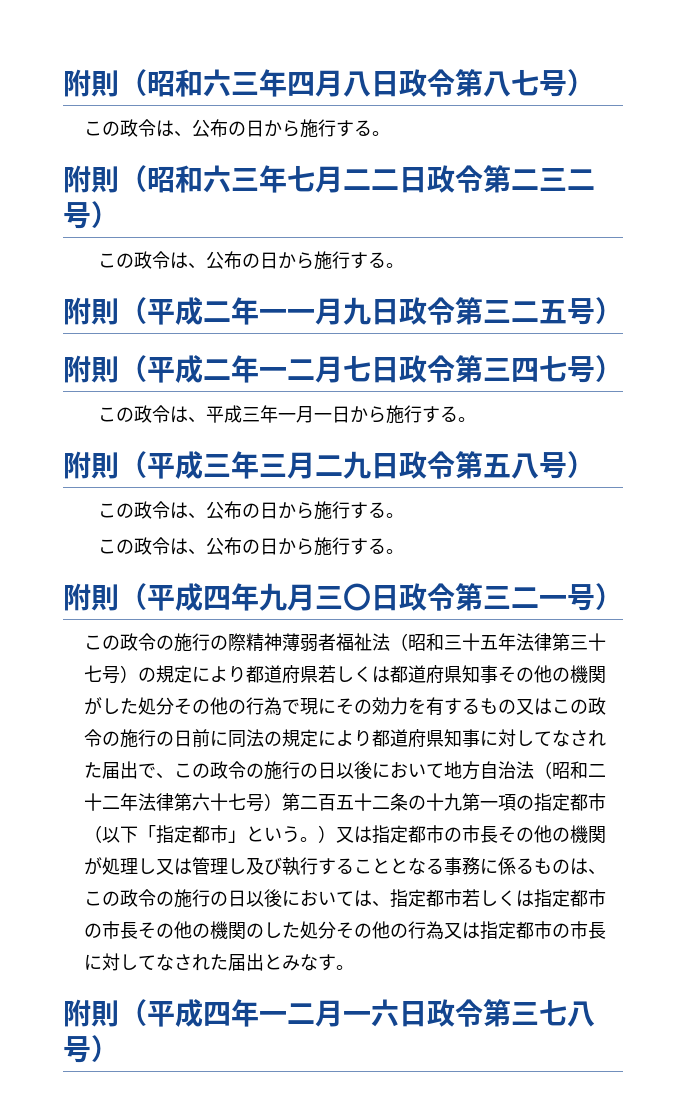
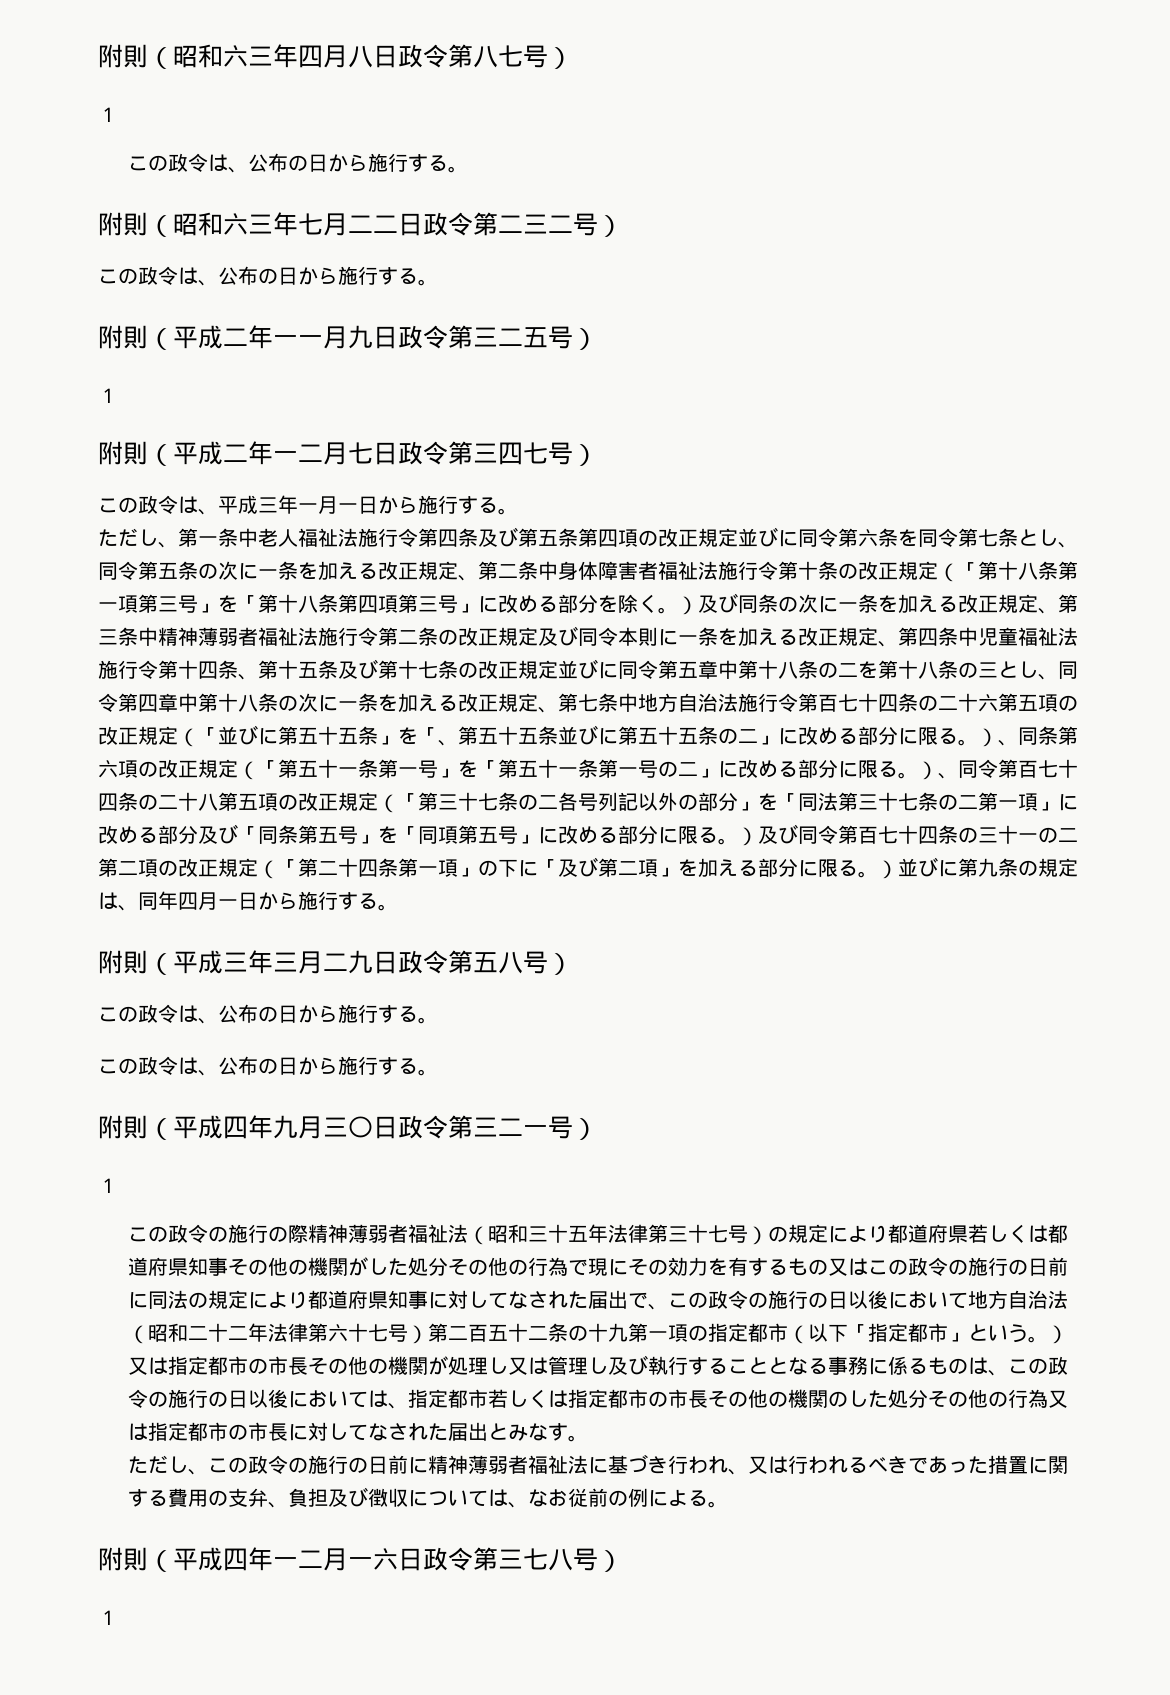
  附則（昭和六三年四月八日政令第八七号）
+ １
  附則（平成二年一一月九日政令第三二五号）
+ １
+ ただし、第一条中老人福祉法施行令第四条及び第五条第四項の改正規定並びに同令第六条を同令第七条とし、同令第五条の次に一条を加える改正規定、第二条中身体障害者福祉法施行令第十条の改正規定（「第十八条第一項第三号」を「第十八条第四項第三号」に改める部分を除く。）及び同条の次に一条を加える改正規定、第三条中精神薄弱者福祉法施行令第二条の改正規定及び同令本則に一条を加える改正規定、第四条中児童福祉法施行令第十四条、第十五条及び第十七条の改正規定並びに同令第五章中第十八条の二を第十八条の三とし、同令第四章中第十八条の次に一条を加える改正規定、第七条中地方自治法施行令第百七十四条の二十六第五項の改正規定（「並びに第五十五条」を「、第五十五条並びに第五十五条の二」に改める部分に限る。）、同条第六項の改正規定（「第五十一条第一号」を「第五十一条第一号の二」に改める部分に限る。）、同令第百七十四条の二十八第五項の改正規定（「第三十七条の二各号列記以外の部分」を「同法第三十七条の二第一項」に改める部分及び「同条第五号」を「同項第五号」に改める部分に限る。）及び同令第百七十四条の三十一の二第二項の改正規定（「第二十四条第一項」の下に「及び第二項」を加える部分に限る。）並びに第九条の規定は、同年四月一日から施行する。
  附則（平成四年九月三〇日政令第三二一号）
+ １
+ ただし、この政令の施行の日前に精神薄弱者福祉法に基づき行われ、又は行われるべきであった措置に関する費用の支弁、負担及び徴収については、なお従前の例による。
  附則（平成四年一二月一六日政令第三七八号）
+ １

